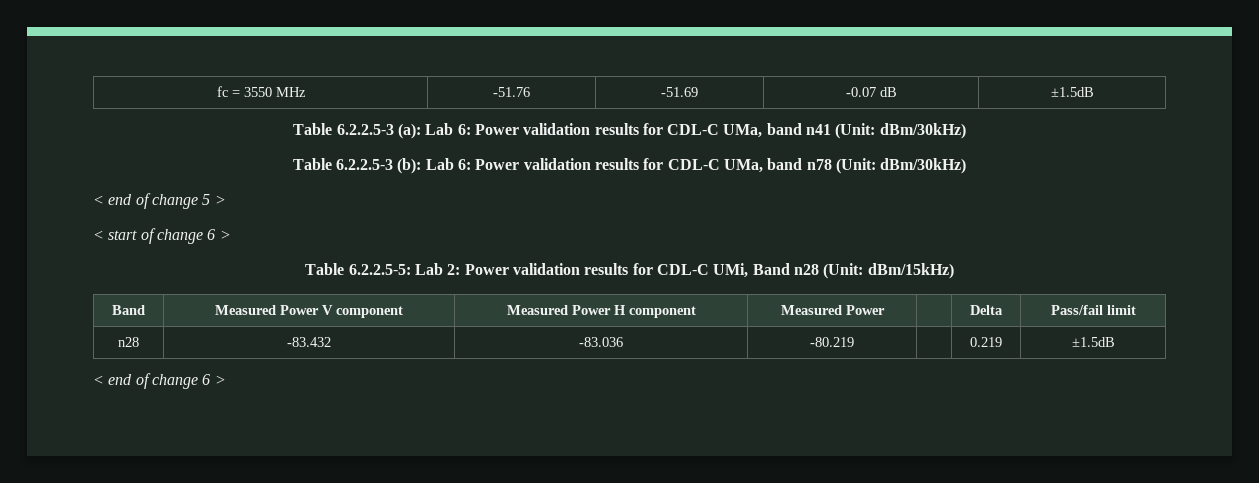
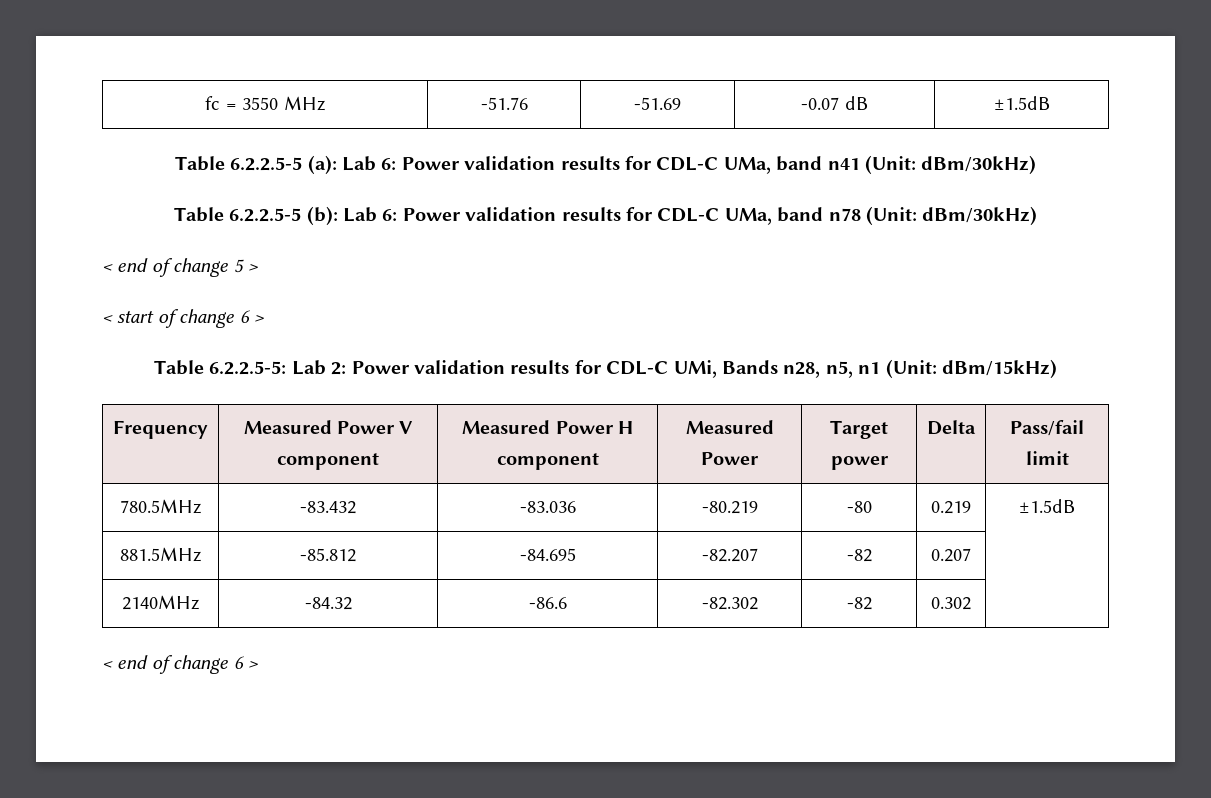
- Table 6.2.2.5-3 (a): Lab 6: Power validation results for CDL-C UMa, band n41 (Unit: dBm/30kHz)
+ Table 6.2.2.5-5 (a): Lab 6: Power validation results for CDL-C UMa, band n41 (Unit: dBm/30kHz)
- Table 6.2.2.5-3 (b): Lab 6: Power validation results for CDL-C UMa, band n78 (Unit: dBm/30kHz)
+ Table 6.2.2.5-5 (b): Lab 6: Power validation results for CDL-C UMa, band n78 (Unit: dBm/30kHz)
- Table 6.2.2.5-5: Lab 2: Power validation results for CDL-C UMi, Band n28 (Unit: dBm/15kHz)
+ Table 6.2.2.5-5: Lab 2: Power validation results for CDL-C UMi, Bands n28, n5, n1 (Unit: dBm/15kHz)
- Band | Measured Power V component | Measured Power H component | Measured Power | | Delta | Pass/fail limit
+ Frequency | Measured Power V component | Measured Power H component | Measured Power | Target power | Delta | Pass/fail limit
- n28 | -83.432 | -83.036 | -80.219 | | 0.219 | ±1.5dB
+ 780.5MHz | -83.432 | -83.036 | -80.219 | -80 | 0.219 | ±1.5dB
+ 881.5MHz | -85.812 | -84.695 | -82.207 | -82 | 0.207 |
+ 2140MHz | -84.32 | -86.6 | -82.302 | -82 | 0.302 |

